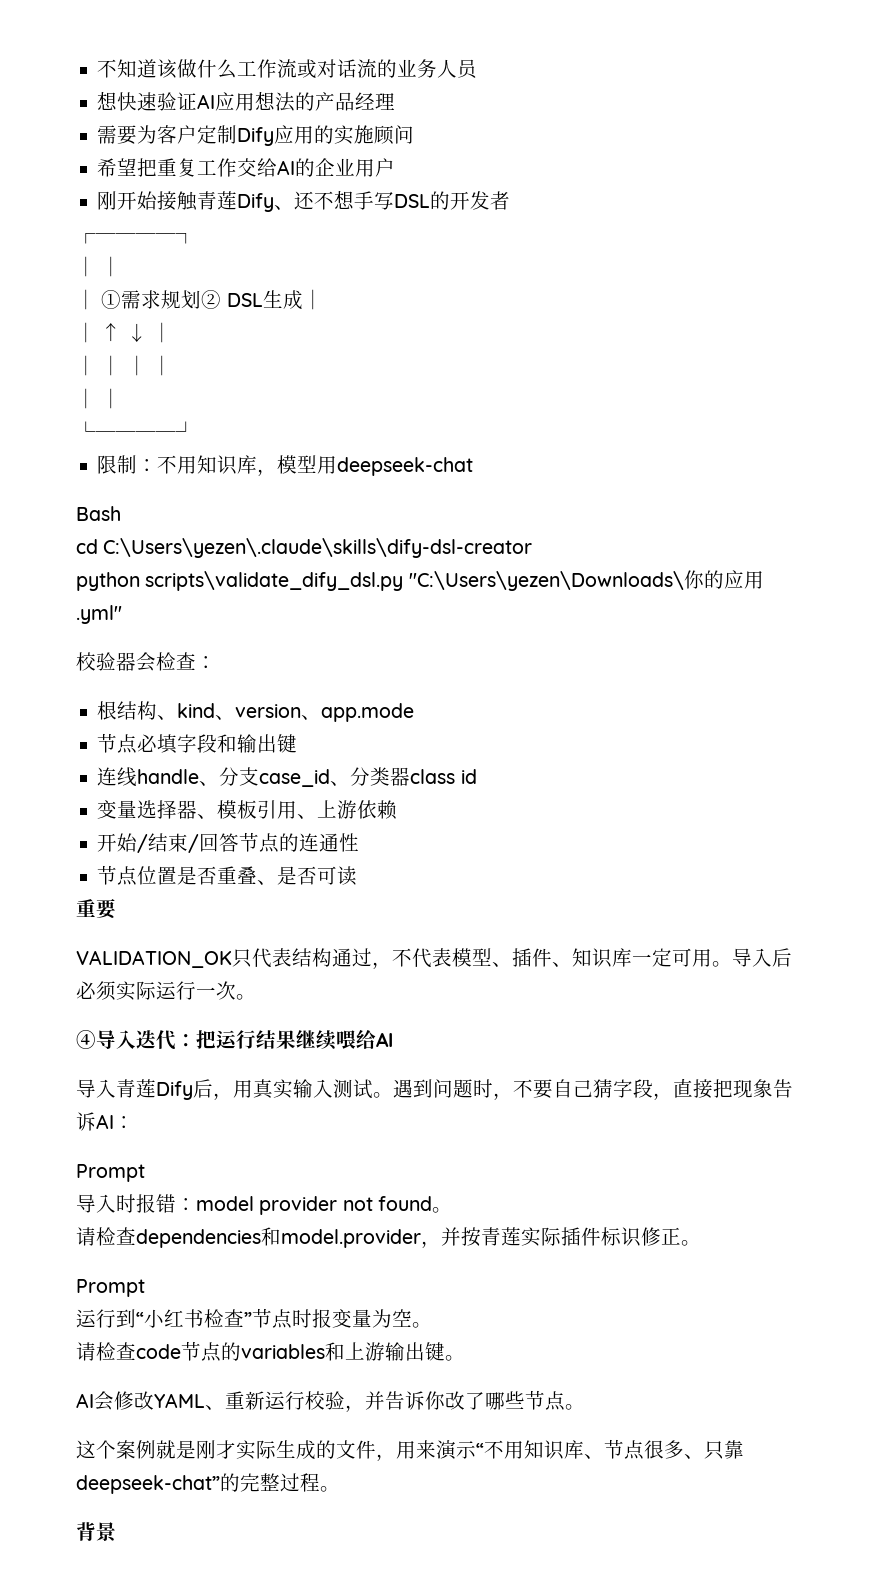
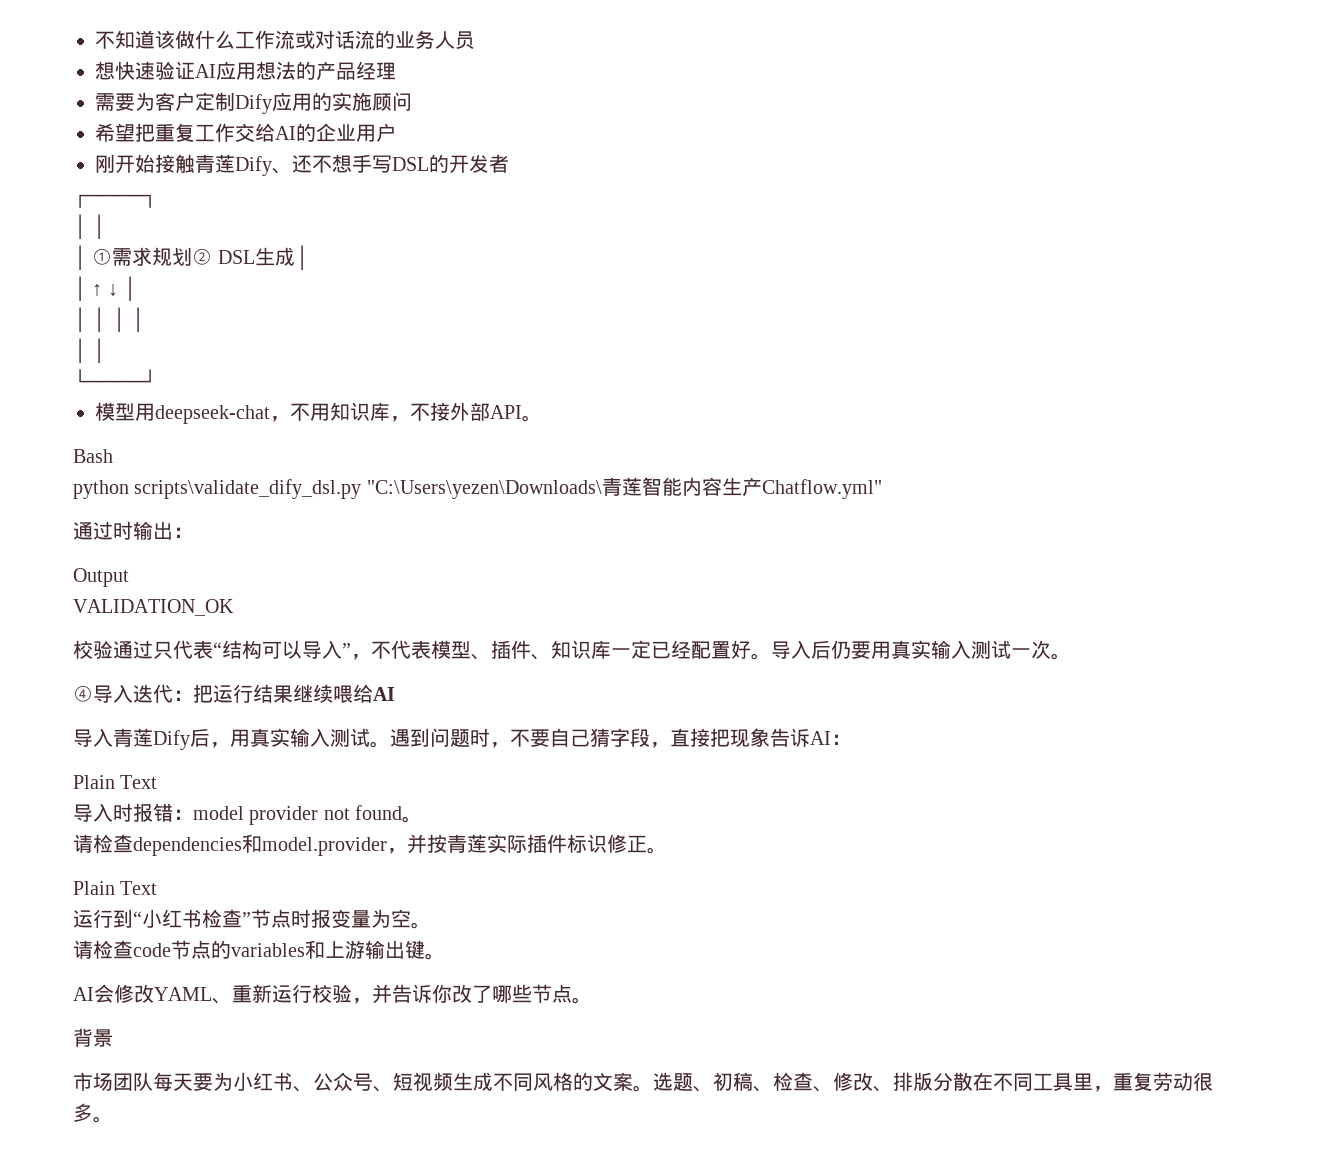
- 限制：不用知识库，模型用deepseek-chat
+ 模型用deepseek-chat，不用知识库，不接外部API。
- cd C:\Users\yezen\.claude\skills\dify-dsl-creator
- python scripts\validate_dify_dsl.py "C:\Users\yezen\Downloads\你的应用.yml"
- 校验器会检查：
- 根结构、kind、version、app.mode
- 节点必填字段和输出键
- 连线handle、分支case_id、分类器class id
- 变量选择器、模板引用、上游依赖
- 开始/结束/回答节点的连通性
- 节点位置是否重叠、是否可读
- 重要
- VALIDATION_OK只代表结构通过，不代表模型、插件、知识库一定可用。导入后必须实际运行一次。
+ python scripts\validate_dify_dsl.py "C:\Users\yezen\Downloads\青莲智能内容生产Chatflow.yml"
+ 通过时输出：
+ Output
+ VALIDATION_OK
+ 校验通过只代表“结构可以导入”，不代表模型、插件、知识库一定已经配置好。导入后仍要用真实输入测试一次。
  遇到问题时，不要自己猜字段，直接把现象告诉AI：
- Prompt
+ Plain Text
  请检查dependencies和model.provider，并按青莲实际插件标识修正。
- Prompt
+ Plain Text
- 这个案例就是刚才实际生成的文件，用来演示“不用知识库、节点很多、只靠deepseek-chat”的完整过程。
  背景
+ 市场团队每天要为小红书、公众号、短视频生成不同风格的文案。选题、初稿、检查、修改、排版分散在不同工具里，重复劳动很多。

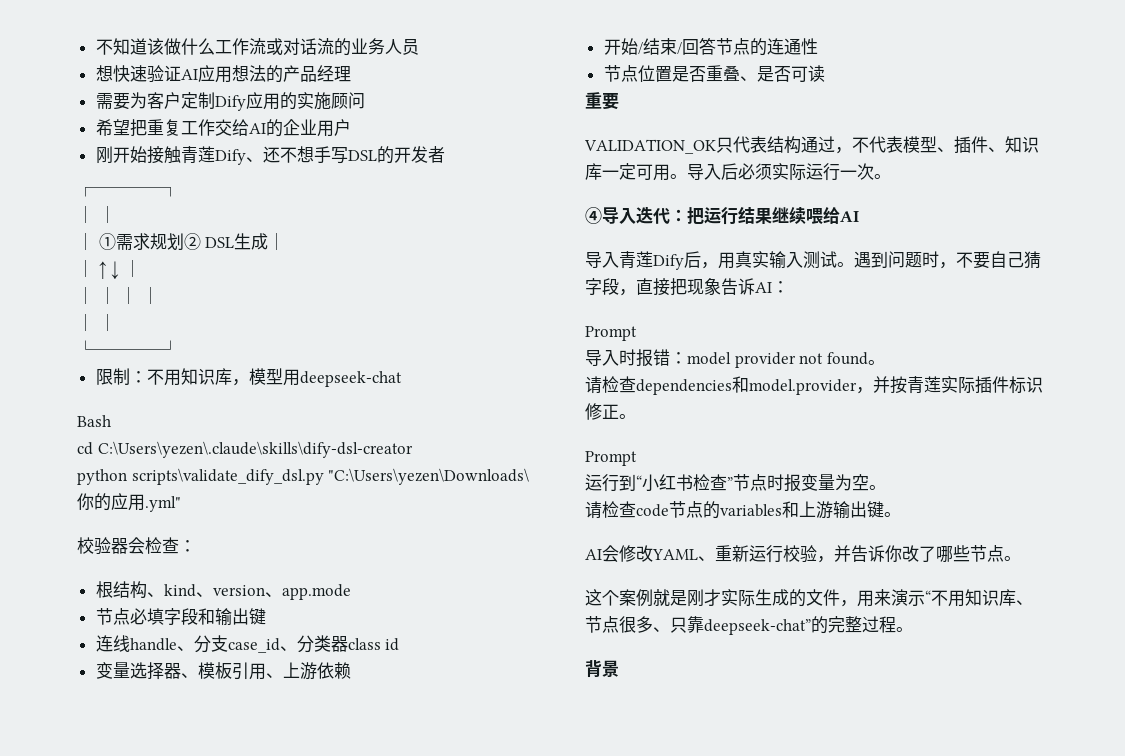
- 模型用deepseek-chat，不用知识库，不接外部API。
+ 限制：不用知识库，模型用deepseek-chat
+ cd C:\Users\yezen\.claude\skills\dify-dsl-creator
- python scripts\validate_dify_dsl.py "C:\Users\yezen\Downloads\青莲智能内容生产Chatflow.yml"
- 通过时输出：
- Output
- VALIDATION_OK
- 校验通过只代表“结构可以导入”，不代表模型、插件、知识库一定已经配置好。导入后仍要用真实输入测试一次。
+ python scripts\validate_dify_dsl.py "C:\Users\yezen\Downloads\你的应用.yml"
+ 校验器会检查：
+ 根结构、kind、version、app.mode
+ 节点必填字段和输出键
+ 连线handle、分支case_id、分类器class id
+ 变量选择器、模板引用、上游依赖
+ 开始/结束/回答节点的连通性
+ 节点位置是否重叠、是否可读
+ 重要
+ VALIDATION_OK只代表结构通过，不代表模型、插件、知识库一定可用。导入后必须实际运行一次。
  遇到问题时，不要自己猜字段，直接把现象告诉AI：
- Plain Text
+ Prompt
  请检查dependencies和model.provider，并按青莲实际插件标识修正。
- Plain Text
+ Prompt
+ 这个案例就是刚才实际生成的文件，用来演示“不用知识库、节点很多、只靠deepseek-chat”的完整过程。
  背景
- 市场团队每天要为小红书、公众号、短视频生成不同风格的文案。选题、初稿、检查、修改、排版分散在不同工具里，重复劳动很多。

